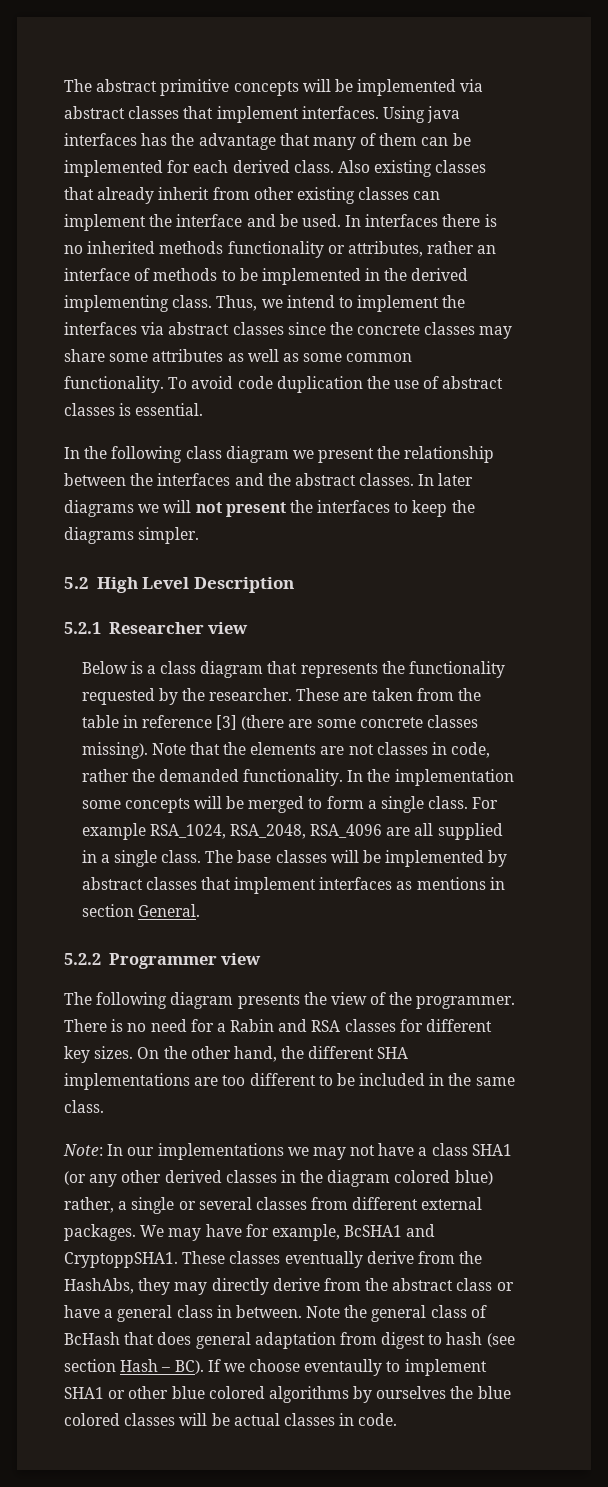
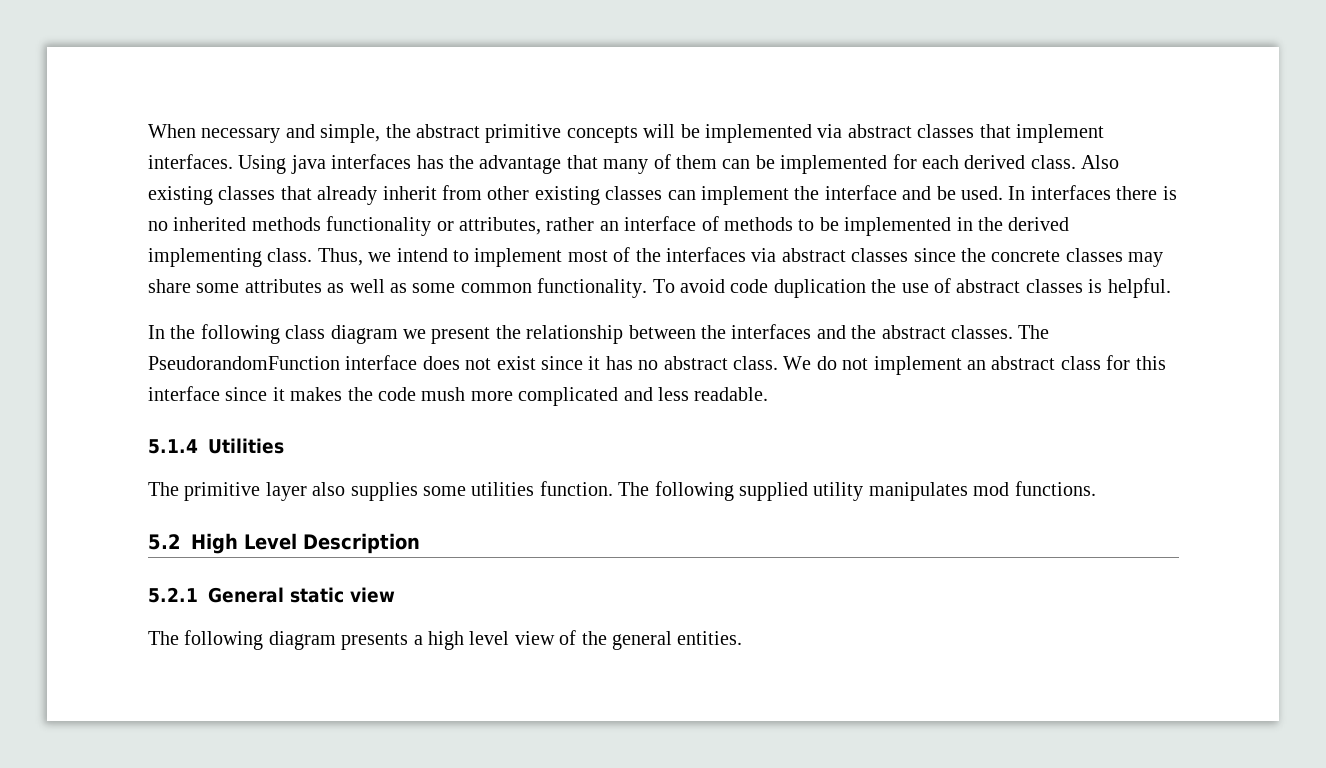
- The abstract primitive concepts will be implemented via abstract classes that implement interfaces.
+ When necessary and simple, the abstract primitive concepts will be implemented via abstract classes that implement interfaces.
- Thus, we intend to implement the interfaces via abstract classes since the concrete classes may share some attributes as well as some common functionality.
+ Thus, we intend to implement most of the interfaces via abstract classes since the concrete classes may share some attributes as well as some common functionality.
- To avoid code duplication the use of abstract classes is essential.
+ To avoid code duplication the use of abstract classes is helpful.
- In later diagrams we will not present the interfaces to keep the diagrams simpler.
+ The PseudorandomFunction interface does not exist since it has no abstract class. We do not implement an abstract class for this interface since it makes the code mush more complicated and less readable.
+ 5.1.4 Utilities
+ The primitive layer also supplies some utilities function. The following supplied utility manipulates mod functions.
- 5.2.1 Researcher view
- Below is a class diagram that represents the functionality requested by the researcher. These are taken from the table in reference [3] (there are some concrete classes missing). Note that the elements are not classes in code, rather the demanded functionality. In the implementation some concepts will be merged to form a single class. For example RSA_1024, RSA_2048, RSA_4096 are all supplied in a single class. The base classes will be implemented by abstract classes that implement interfaces as mentions in section General.
- 5.2.2 Programmer view
+ 5.2.1 General static view
- The following diagram presents the view of the programmer. There is no need for a Rabin and RSA classes for different key sizes. On the other hand, the different SHA implementations are too different to be included in the same class.
- Note: In our implementations we may not have a class SHA1 (or any other derived classes in the diagram colored blue) rather, a single or several classes from different external packages. We may have for example, BcSHA1 and CryptoppSHA1. These classes eventually derive from the HashAbs, they may directly derive from the abstract class or have a general class in between. Note the general class of BcHash that does general adaptation from digest to hash (see section Hash – BC). If we choose eventaully to implement SHA1 or other blue colored algorithms by ourselves the blue colored classes will be actual classes in code.
+ The following diagram presents a high level view of the general entities.

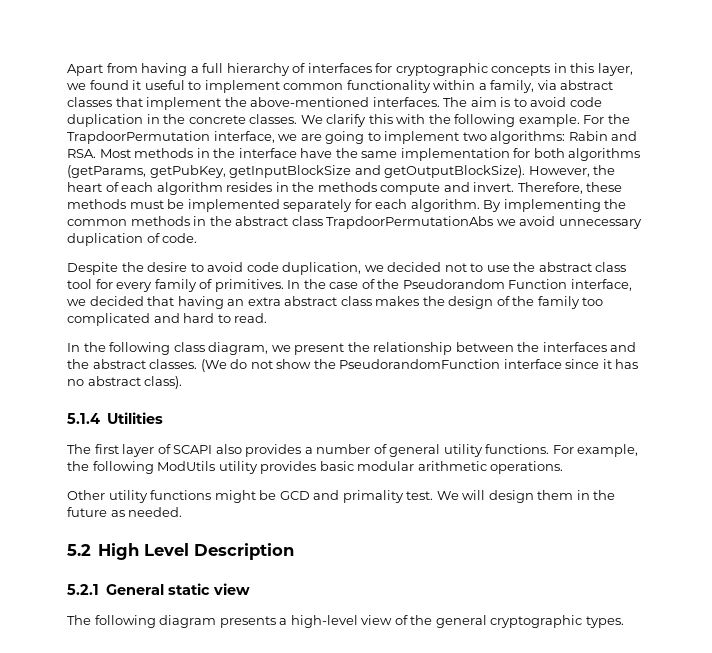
- When necessary and simple, the abstract primitive concepts will be implemented via abstract classes that implement interfaces. Using java interfaces has the advantage that many of them can be implemented for each derived class. Also existing classes that already inherit from other existing classes can implement the interface and be used. In interfaces there is no inherited methods functionality or attributes, rather an interface of methods to be implemented in the derived implementing class. Thus, we intend to implement most of the interfaces via abstract classes since the concrete classes may share some attributes as well as some common functionality. To avoid code duplication the use of abstract classes is helpful.
+ Apart from having a full hierarchy of interfaces for cryptographic concepts in this layer, we found it useful to implement common functionality within a family, via abstract classes that implement the above-mentioned interfaces. The aim is to avoid code duplication in the concrete classes. We clarify this with the following example. For the TrapdoorPermutation interface, we are going to implement two algorithms: Rabin and RSA. Most methods in the interface have the same implementation for both algorithms (getParams, getPubKey, getInputBlockSize and getOutputBlockSize). However, the heart of each algorithm resides in the methods compute and invert. Therefore, these methods must be implemented separately for each algorithm. By implementing the common methods in the abstract class TrapdoorPermutationAbs we avoid unnecessary duplication of code.
+ Despite the desire to avoid code duplication, we decided not to use the abstract class tool for every family of primitives. In the case of the Pseudorandom Function interface, we decided that having an extra abstract class makes the design of the family too complicated and hard to read.
- In the following class diagram we present the relationship between the interfaces and the abstract classes.
+ In the following class diagram, we present the relationship between the interfaces and the abstract classes.
- The PseudorandomFunction interface does not exist since it has no abstract class. We do not implement an abstract class for this interface since it makes the code mush more complicated and less readable.
+ (We do not show the PseudorandomFunction interface since it has no abstract class).
  5.1.4 Utilities
- The primitive layer also supplies some utilities function. The following supplied utility manipulates mod functions.
+ The first layer of SCAPI also provides a number of general utility functions. For example, the following ModUtils utility provides basic modular arithmetic operations.
+ Other utility functions might be GCD and primality test. We will design them in the future as needed.
- The following diagram presents a high level view of the general entities.
+ The following diagram presents a high-level view of the general cryptographic types.

